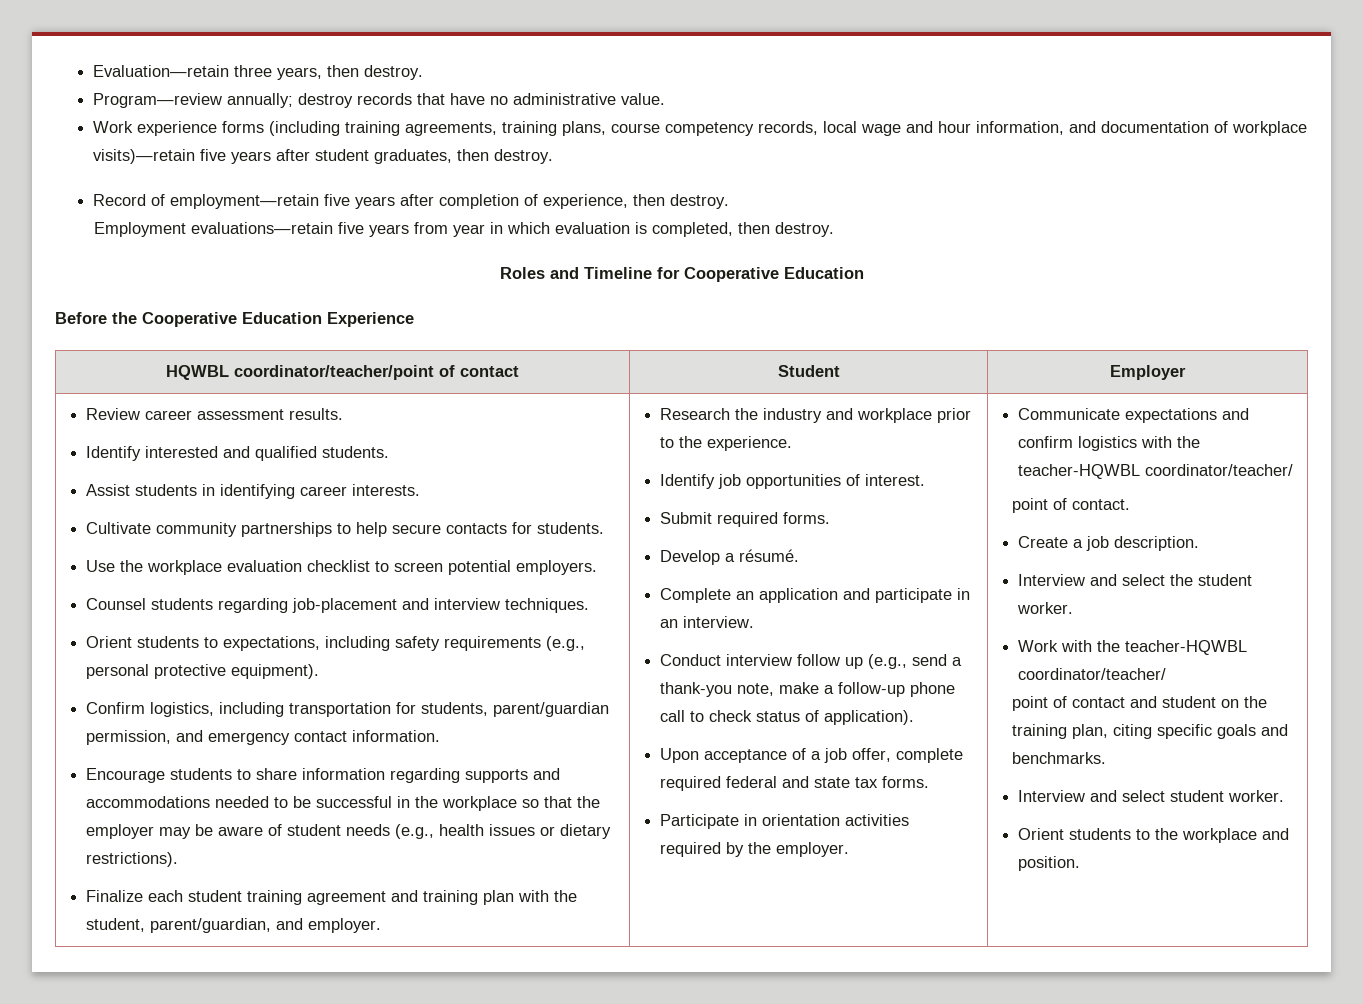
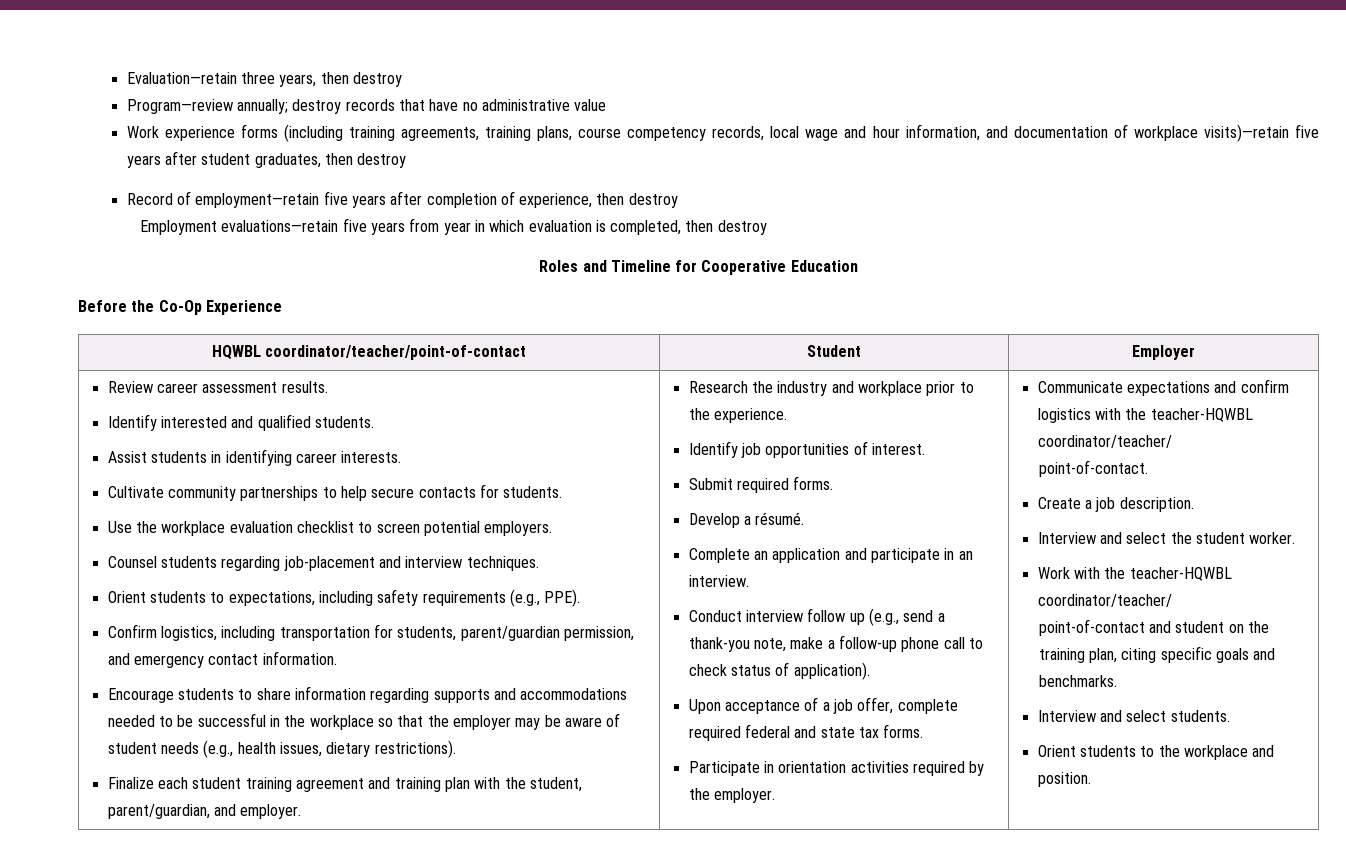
- Evaluation—retain three years, then destroy.
+ Evaluation—retain three years, then destroy
- Program—review annually; destroy records that have no administrative value.
+ Program—review annually; destroy records that have no administrative value
- Work experience forms (including training agreements, training plans, course competency records, local wage and hour information, and documentation of workplace visits)—retain five years after student graduates, then destroy.
+ Work experience forms (including training agreements, training plans, course competency records, local wage and hour information, and documentation of workplace visits)—retain five years after student graduates, then destroy
- Record of employment—retain five years after completion of experience, then destroy.
+ Record of employment—retain five years after completion of experience, then destroy
- Employment evaluations—retain five years from year in which evaluation is completed, then destroy.
+ Employment evaluations—retain five years from year in which evaluation is completed, then destroy
- Before the Cooperative Education Experience
+ Before the Co-Op Experience
- HQWBL coordinator/teacher/point of contact | Student | Employer
+ HQWBL coordinator/teacher/point-of-contact | Student | Employer
- Orient students to expectations, including safety requirements (e.g., personal protective equipment).
+ Orient students to expectations, including safety requirements (e.g., PPE).
- Encourage students to share information regarding supports and accommodations needed to be successful in the workplace so that the employer may be aware of student needs (e.g., health issues or dietary restrictions).
+ Encourage students to share information regarding supports and accommodations needed to be successful in the workplace so that the employer may be aware of student needs (e.g., health issues, dietary restrictions).
- point of contact.
+ point-of-contact.
- point of contact and student on the training plan, citing specific goals and benchmarks.
+ point-of-contact and student on the training plan, citing specific goals and benchmarks.
- Interview and select student worker.
+ Interview and select students.

